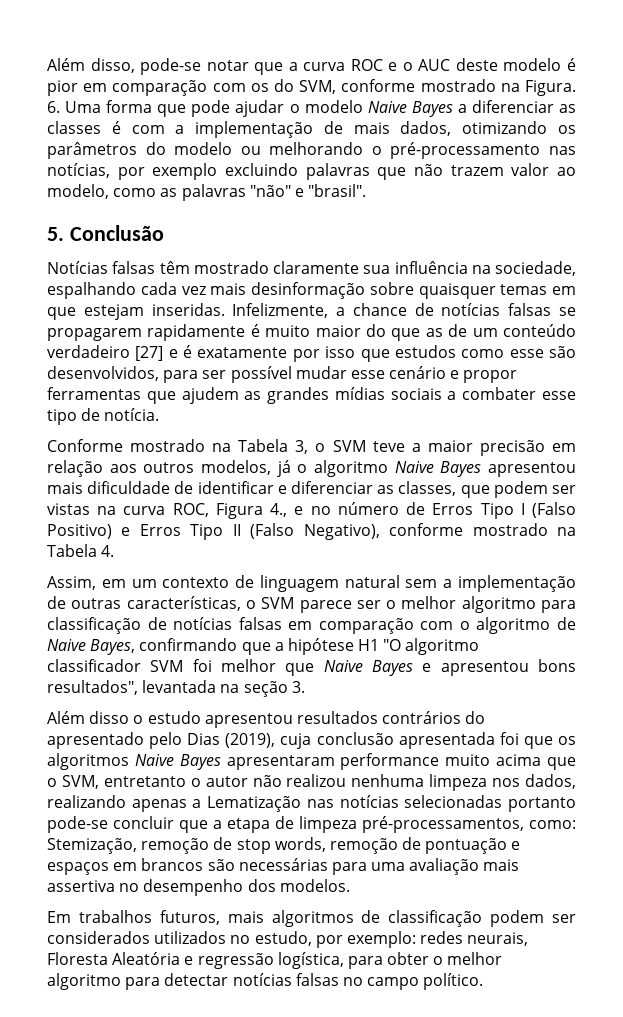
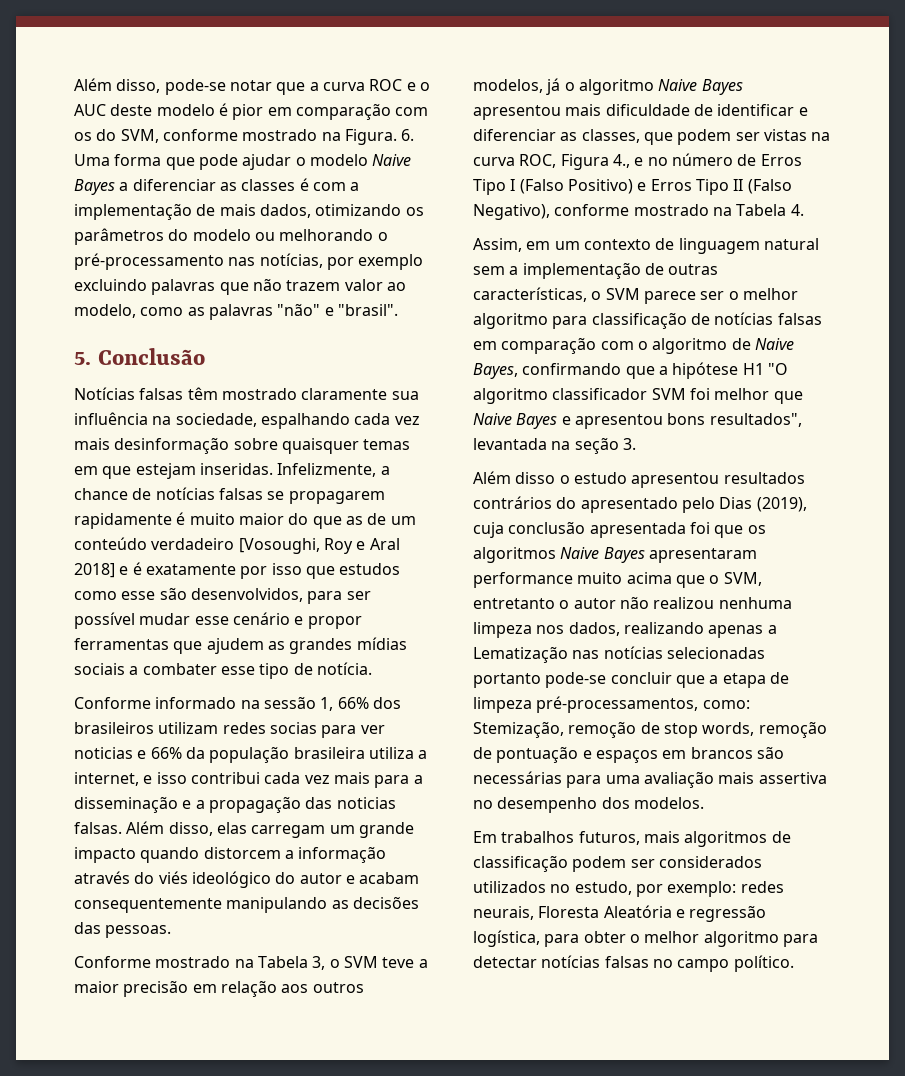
- Infelizmente, a chance de notícias falsas se propagarem rapidamente é muito maior do que as de um conteúdo verdadeiro [27] e é exatamente por isso que estudos como esse são desenvolvidos, para ser possível mudar esse cenário e propor ferramentas que ajudem as grandes mídias sociais a combater esse tipo de notícia.
+ Infelizmente, a chance de notícias falsas se propagarem rapidamente é muito maior do que as de um conteúdo verdadeiro [Vosoughi, Roy e Aral 2018] e é exatamente por isso que estudos como esse são desenvolvidos, para ser possível mudar esse cenário e propor ferramentas que ajudem as grandes mídias sociais a combater esse tipo de notícia.
+ Conforme informado na sessão 1, 66% dos brasileiros utilizam redes socias para ver noticias e 66% da população brasileira utiliza a internet, e isso contribui cada vez mais para a disseminação e a propagação das noticias falsas. Além disso, elas carregam um grande impacto quando distorcem a informação através do viés ideológico do autor e acabam consequentemente manipulando as decisões das pessoas.

